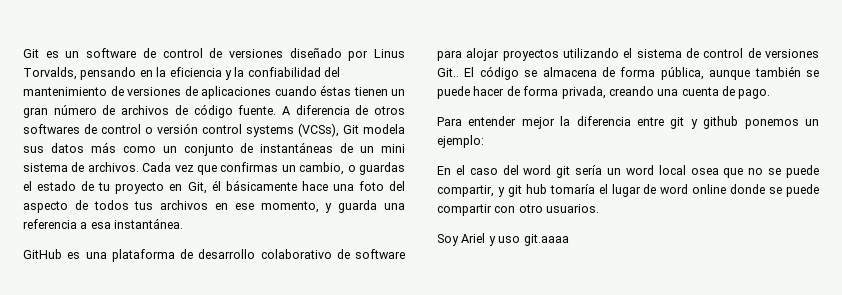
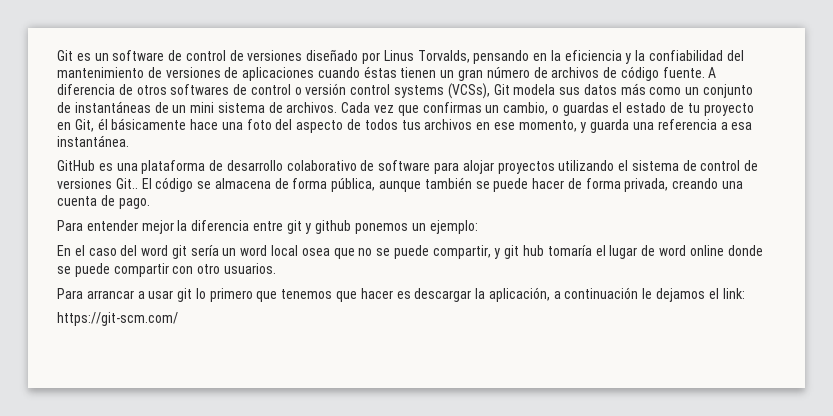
- Soy Ariel y uso git.aaaa
+ Para arrancar a usar git lo primero que tenemos que hacer es descargar la aplicación, a continuación le dejamos el link:
+ https://git-scm.com/

